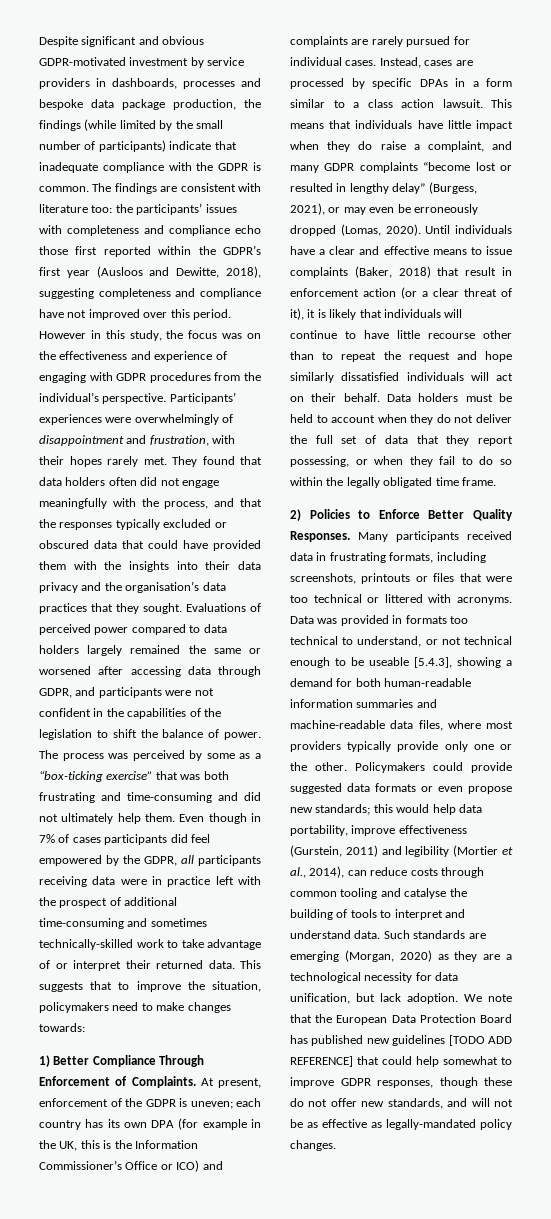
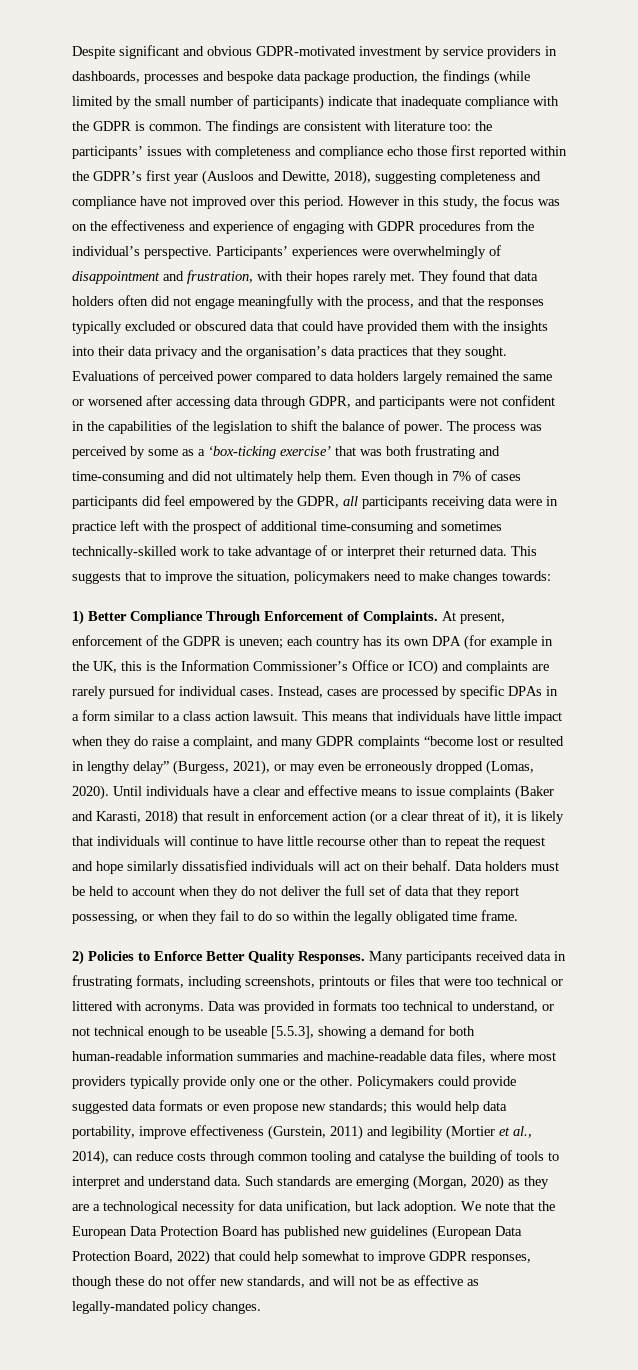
- The process was perceived by some as a “box-ticking exercise” that was both frustrating and time-consuming and did not ultimately help them.
+ The process was perceived by some as a ‘box-ticking exercise’ that was both frustrating and time-consuming and did not ultimately help them.
- Until individuals have a clear and effective means to issue complaints (Baker, 2018) that result in enforcement action (or a clear threat of it), it is likely that individuals will continue to have little recourse other than to repeat the request and hope similarly dissatisfied individuals will act on their behalf.
+ Until individuals have a clear and effective means to issue complaints (Baker and Karasti, 2018) that result in enforcement action (or a clear threat of it), it is likely that individuals will continue to have little recourse other than to repeat the request and hope similarly dissatisfied individuals will act on their behalf.
- Data was provided in formats too technical to understand, or not technical enough to be useable [5.4.3], showing a demand for both human-readable information summaries and machine-readable data files, where most providers typically provide only one or the other.
+ Data was provided in formats too technical to understand, or not technical enough to be useable [5.5.3], showing a demand for both human-readable information summaries and machine-readable data files, where most providers typically provide only one or the other.
- We note that the European Data Protection Board has published new guidelines [TODO ADD REFERENCE] that could help somewhat to improve GDPR responses, though these do not offer new standards, and will not be as effective as legally-mandated policy changes.
+ We note that the European Data Protection Board has published new guidelines (European Data Protection Board, 2022) that could help somewhat to improve GDPR responses, though these do not offer new standards, and will not be as effective as legally-mandated policy changes.

